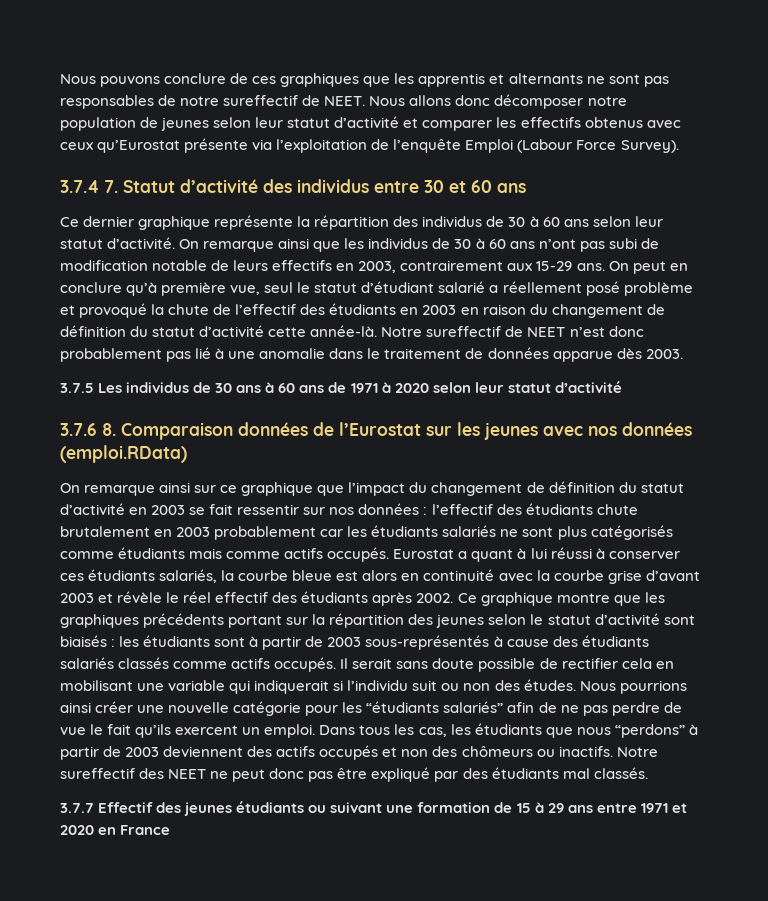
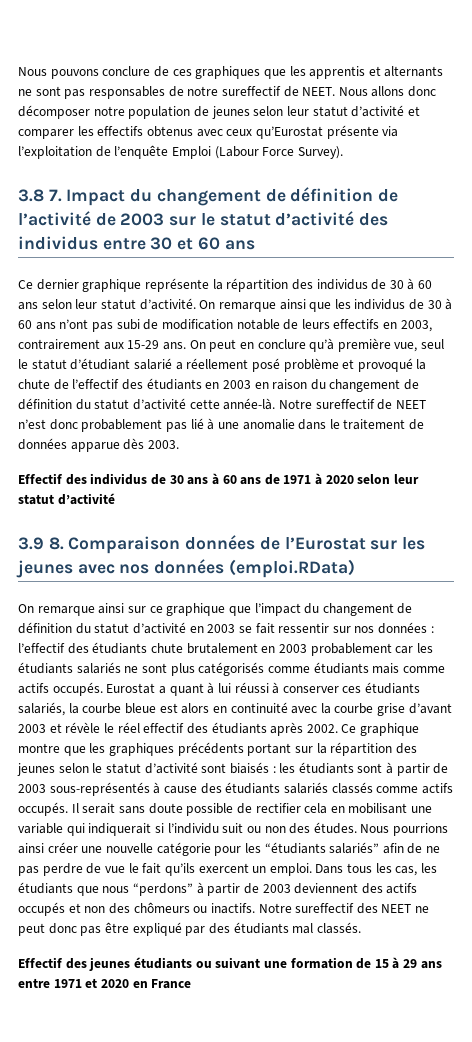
- 3.7.4 7. Statut d’activité des individus entre 30 et 60 ans
+ 3.8 7. Impact du changement de définition de l’activité de 2003 sur le statut d’activité des individus entre 30 et 60 ans
- 3.7.5 Les individus de 30 ans à 60 ans de 1971 à 2020 selon leur statut d’activité
+ Effectif des individus de 30 ans à 60 ans de 1971 à 2020 selon leur statut d’activité
- 3.7.6 8. Comparaison données de l’Eurostat sur les jeunes avec nos données (emploi.RData)
+ 3.9 8. Comparaison données de l’Eurostat sur les jeunes avec nos données (emploi.RData)
- 3.7.7 Effectif des jeunes étudiants ou suivant une formation de 15 à 29 ans entre 1971 et 2020 en France
+ Effectif des jeunes étudiants ou suivant une formation de 15 à 29 ans entre 1971 et 2020 en France

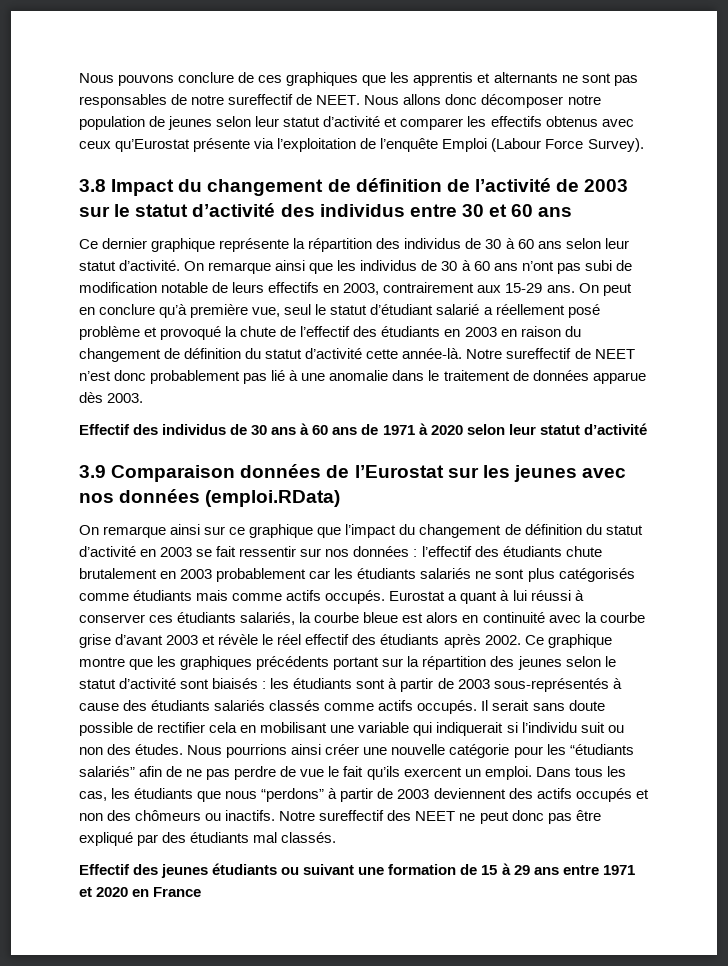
- 3.8 7. Impact du changement de définition de l’activité de 2003 sur le statut d’activité des individus entre 30 et 60 ans
+ 3.8 Impact du changement de définition de l’activité de 2003 sur le statut d’activité des individus entre 30 et 60 ans
- 3.9 8. Comparaison données de l’Eurostat sur les jeunes avec nos données (emploi.RData)
+ 3.9 Comparaison données de l’Eurostat sur les jeunes avec nos données (emploi.RData)

